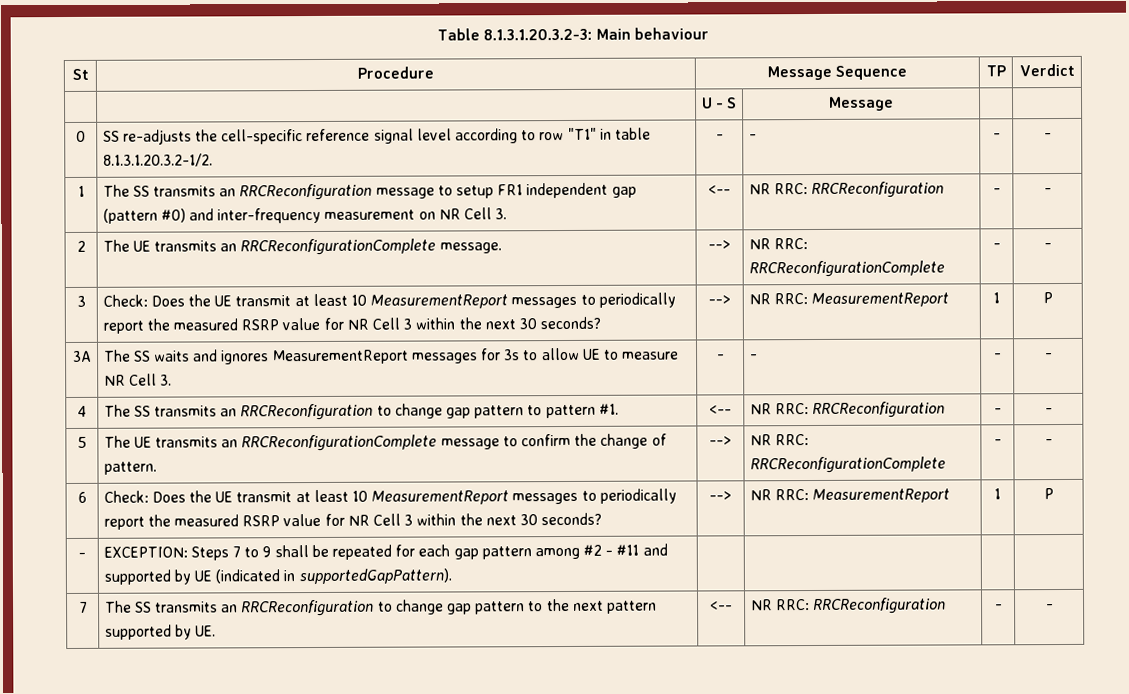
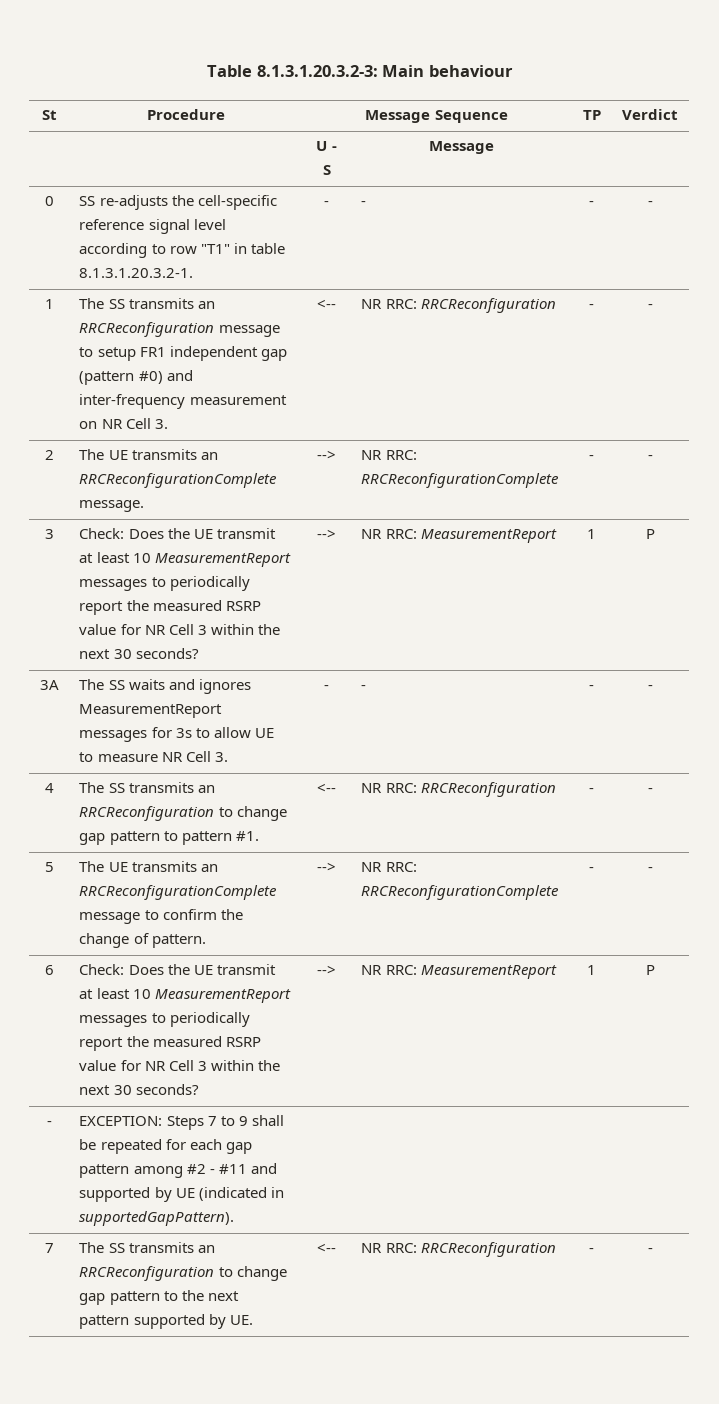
- 0 | SS re-adjusts the cell-specific reference signal level according to row "T1" in table 8.1.3.1.20.3.2-1/2. | - | - | - | -
+ 0 | SS re-adjusts the cell-specific reference signal level according to row "T1" in table 8.1.3.1.20.3.2-1. | - | - | - | -

